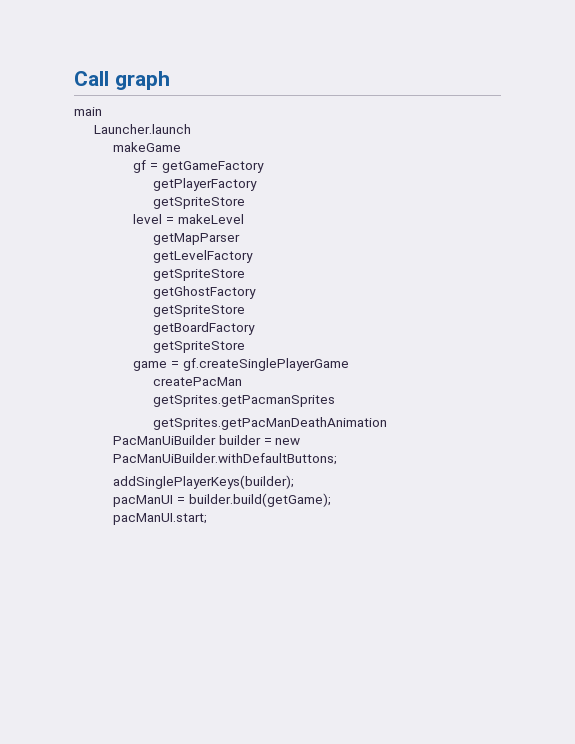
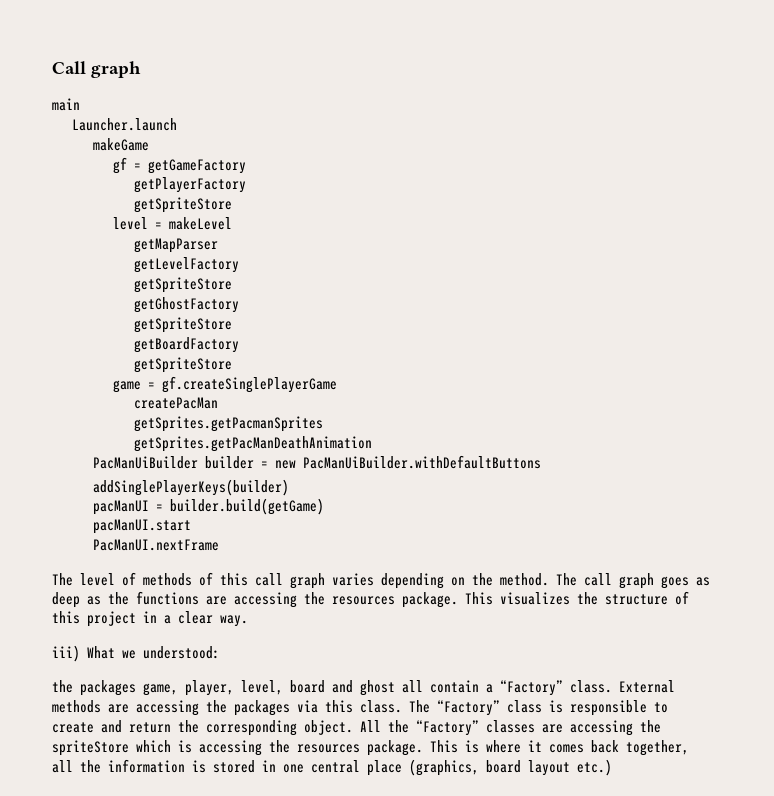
- PacManUiBuilder builder = new PacManUiBuilder.withDefaultButtons;
- addSinglePlayerKeys(builder);
+ PacManUiBuilder builder = new PacManUiBuilder.withDefaultButtons
+ addSinglePlayerKeys(builder)
- pacManUI = builder.build(getGame);
- pacManUI.start;
+ pacManUI = builder.build(getGame)
+ pacManUI.start
+ PacManUI.nextFrame
+ The level of methods of this call graph varies depending on the method. The call graph goes as deep as the functions are accessing the resources package. This visualizes the structure of this project in a clear way.
+ iii) What we understood:
+ the packages game, player, level, board and ghost all contain a “Factory” class. External methods are accessing the packages via this class. The “Factory” class is responsible to create and return the corresponding object. All the “Factory” classes are accessing the spriteStore which is accessing the resources package. This is where it comes back together, all the information is stored in one central place (graphics, board layout etc.)

